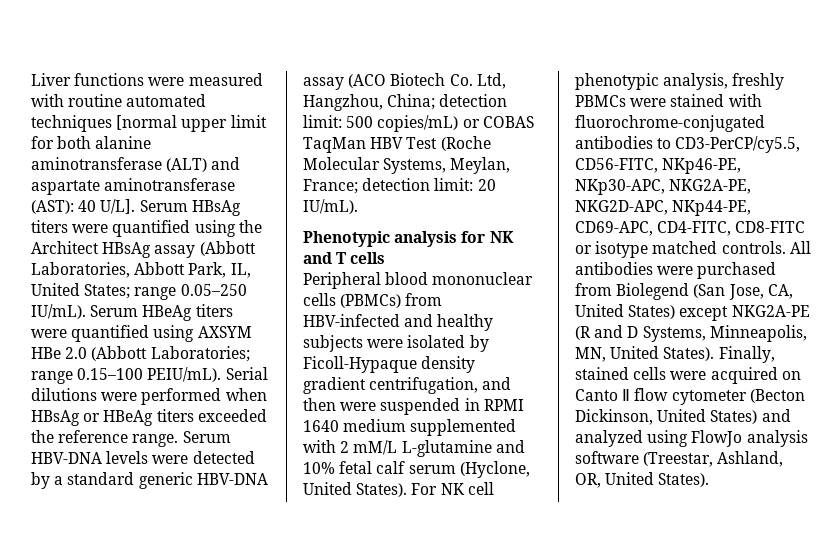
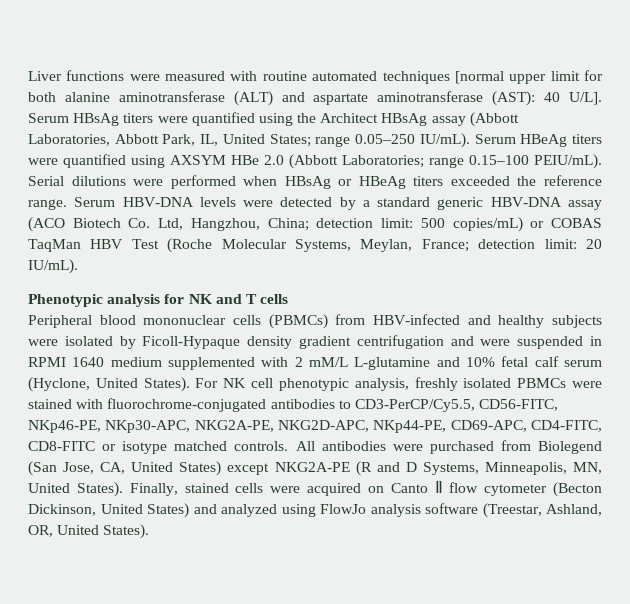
- Peripheral blood mononuclear cells (PBMCs) from HBV-infected and healthy subjects were isolated by Ficoll-Hypaque density gradient centrifugation, and then were suspended in RPMI 1640 medium supplemented with 2 mM/L L-glutamine and 10% fetal calf serum (Hyclone, United States).
+ Peripheral blood mononuclear cells (PBMCs) from HBV-infected and healthy subjects were isolated by Ficoll-Hypaque density gradient centrifugation and were suspended in RPMI 1640 medium supplemented with 2 mM/L L-glutamine and 10% fetal calf serum (Hyclone, United States).
- For NK cell phenotypic analysis, freshly PBMCs were stained with fluorochrome-conjugated antibodies to CD3-PerCP/cy5.5, CD56-FITC, NKp46-PE, NKp30-APC, NKG2A-PE, NKG2D-APC, NKp44-PE, CD69-APC, CD4-FITC, CD8-FITC or isotype matched controls.
+ For NK cell phenotypic analysis, freshly isolated PBMCs were stained with fluorochrome-conjugated antibodies to CD3-PerCP/Cy5.5, CD56-FITC, NKp46-PE, NKp30-APC, NKG2A-PE, NKG2D-APC, NKp44-PE, CD69-APC, CD4-FITC, CD8-FITC or isotype matched controls.

